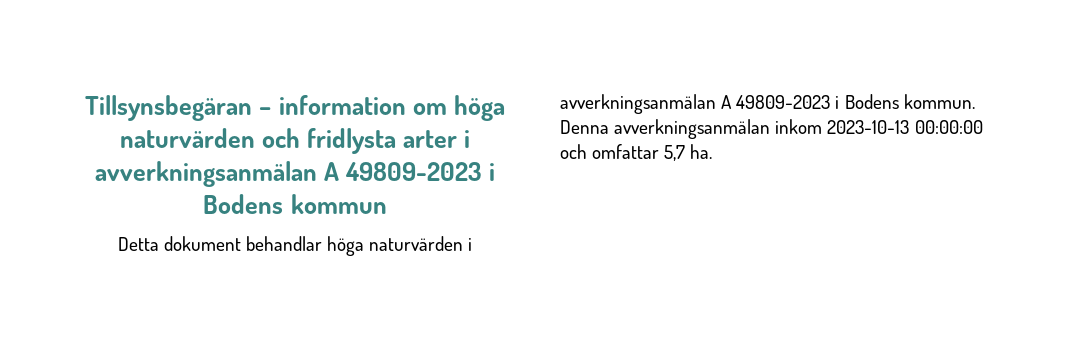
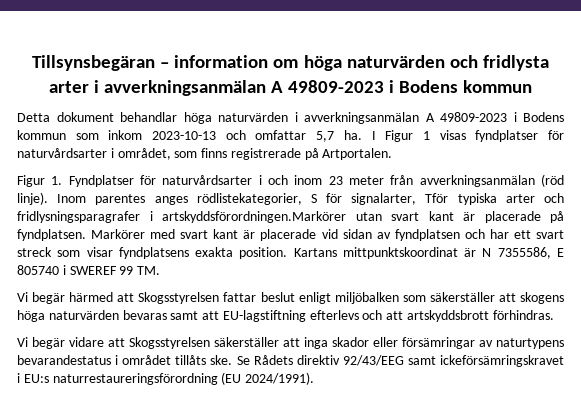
- Detta dokument behandlar höga naturvärden i avverkningsanmälan A 49809-2023 i Bodens kommun. Denna avverkningsanmälan inkom 2023-10-13 00:00:00 och omfattar 5,7 ha.
+ Detta dokument behandlar höga naturvärden i avverkningsanmälan A 49809-2023 i Bodens kommun som inkom 2023-10-13 och omfattar 5,7 ha.
+ I Figur 1 visas fyndplatser för naturvårdsarter i området, som finns registrerade på Artportalen.
+ Figur 1. Fyndplatser för naturvårdsarter i och inom 23 meter från avverkningsanmälan (röd linje). Inom parentes anges rödlistekategorier, S för signalarter, Tför typiska arter och fridlysningsparagrafer i artskyddsförordningen.Markörer utan svart kant är placerade på fyndplatsen. Markörer med svart kant är placerade vid sidan av fyndplatsen och har ett svart streck som visar fyndplatsens exakta position. Kartans mittpunktskoordinat är N 7355586, E 805740 i SWEREF 99 TM.
+ Vi begär härmed att Skogsstyrelsen fattar beslut enligt miljöbalken som säkerställer att skogens höga naturvärden bevaras samt att EU-lagstiftning efterlevs och att artskyddsbrott förhindras.
+ Vi begär vidare att Skogsstyrelsen säkerställer att inga skador eller försämringar av naturtypens bevarandestatus i området tillåts ske. Se Rådets direktiv 92/43/EEG samt ickeförsämringskravet i EU:s naturrestaureringsförordning (EU 2024/1991).

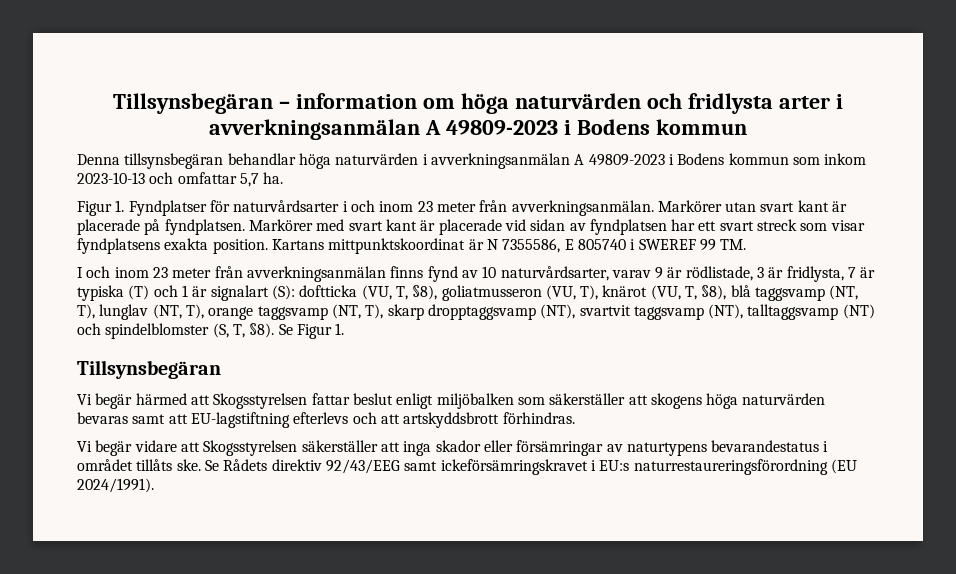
- Detta dokument behandlar höga naturvärden i avverkningsanmälan A 49809-2023 i Bodens kommun som inkom 2023-10-13 och omfattar 5,7 ha. I Figur 1 visas fyndplatser för naturvårdsarter i området, som finns registrerade på Artportalen.
+ Denna tillsynsbegäran behandlar höga naturvärden i avverkningsanmälan A 49809-2023 i Bodens kommun som inkom 2023-10-13 och omfattar 5,7 ha.
- Figur 1. Fyndplatser för naturvårdsarter i och inom 23 meter från avverkningsanmälan (röd linje). Inom parentes anges rödlistekategorier, S för signalarter, Tför typiska arter och fridlysningsparagrafer i artskyddsförordningen.Markörer utan svart kant är placerade på fyndplatsen.
+ Figur 1. Fyndplatser för naturvårdsarter i och inom 23 meter från avverkningsanmälan. Markörer utan svart kant är placerade på fyndplatsen.
- Markörer med svart kant är placerade vid sidan av fyndplatsen och har ett svart streck som visar fyndplatsens exakta position.
+ Markörer med svart kant är placerade vid sidan av fyndplatsen har ett svart streck som visar fyndplatsens exakta position.
+ I och inom 23 meter från avverkningsanmälan finns fynd av 10 naturvårdsarter, varav 9 är rödlistade, 3 är fridlysta, 7 är typiska (T) och 1 är signalart (S): doftticka (VU, T, §8), goliatmusseron (VU, T), knärot (VU, T, §8), blå taggsvamp (NT, T), lunglav (NT, T), orange taggsvamp (NT, T), skarp dropptaggsvamp (NT), svartvit taggsvamp (NT), talltaggsvamp (NT) och spindelblomster (S, T, §8). Se Figur 1.
+ Tillsynsbegäran

